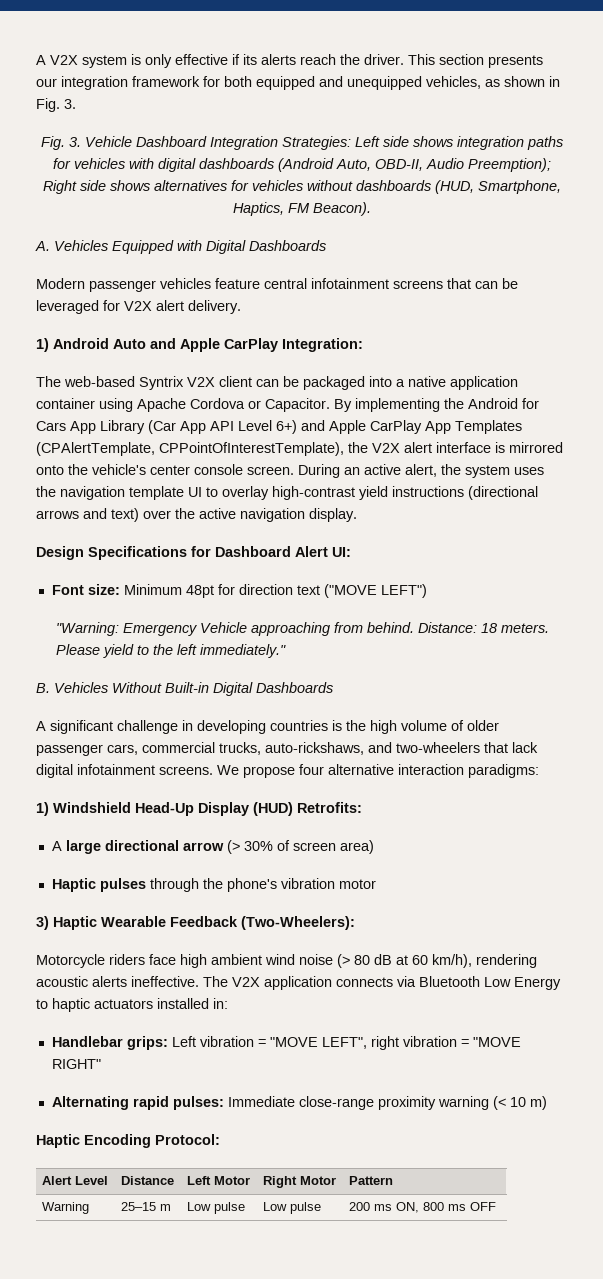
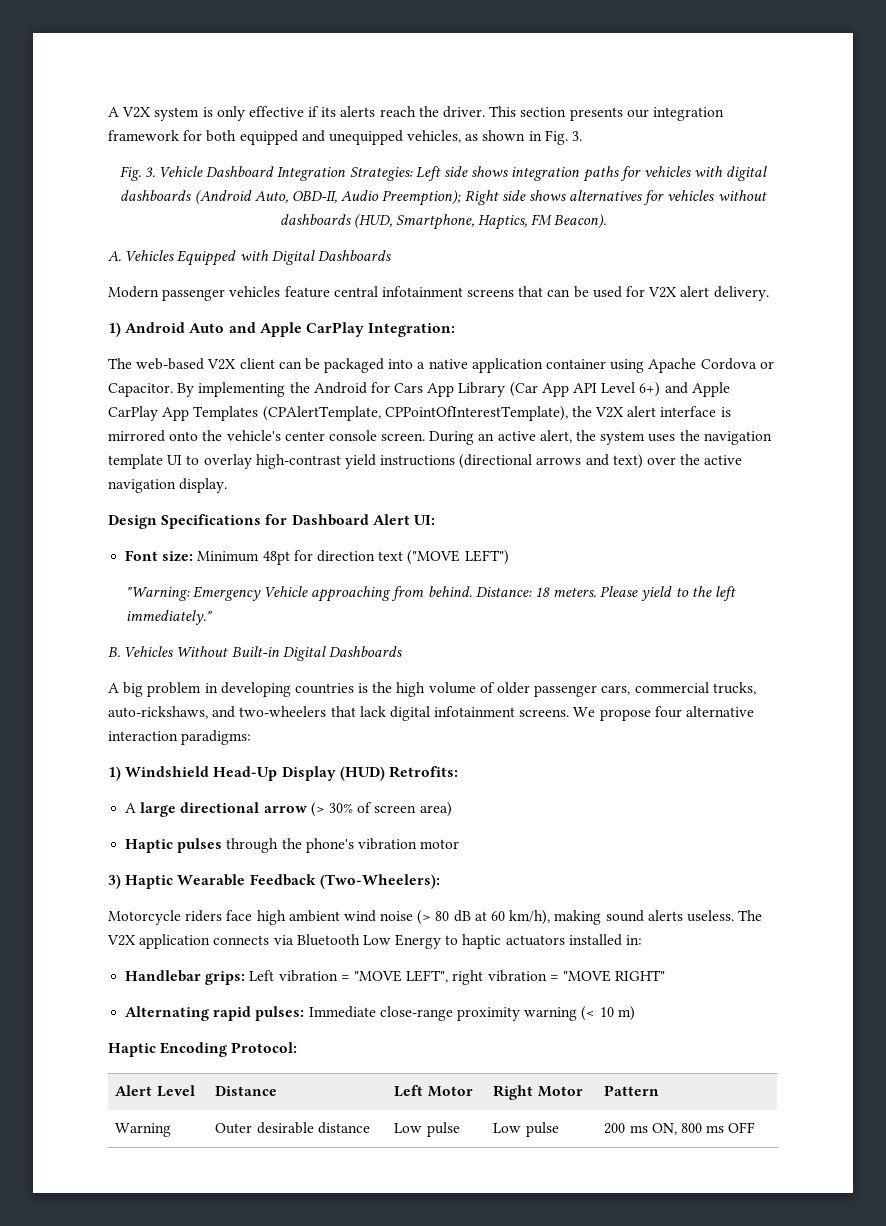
- Modern passenger vehicles feature central infotainment screens that can be leveraged for V2X alert delivery.
+ Modern passenger vehicles feature central infotainment screens that can be used for V2X alert delivery.
- The web-based Syntrix V2X client can be packaged into a native application container using Apache Cordova or Capacitor.
+ The web-based V2X client can be packaged into a native application container using Apache Cordova or Capacitor.
- A significant challenge in developing countries is the high volume of older passenger cars, commercial trucks, auto-rickshaws, and two-wheelers that lack digital infotainment screens.
+ A big problem in developing countries is the high volume of older passenger cars, commercial trucks, auto-rickshaws, and two-wheelers that lack digital infotainment screens.
- Motorcycle riders face high ambient wind noise (> 80 dB at 60 km/h), rendering acoustic alerts ineffective.
+ Motorcycle riders face high ambient wind noise (> 80 dB at 60 km/h), making sound alerts useless.
- Warning | 25–15 m | Low pulse | Low pulse | 200 ms ON, 800 ms OFF
+ Warning | Outer desirable distance | Low pulse | Low pulse | 200 ms ON, 800 ms OFF

